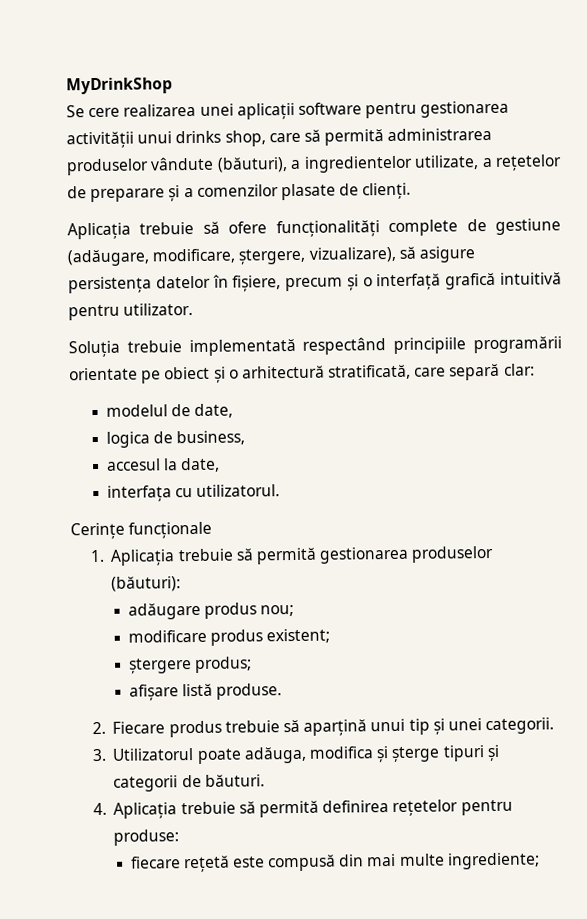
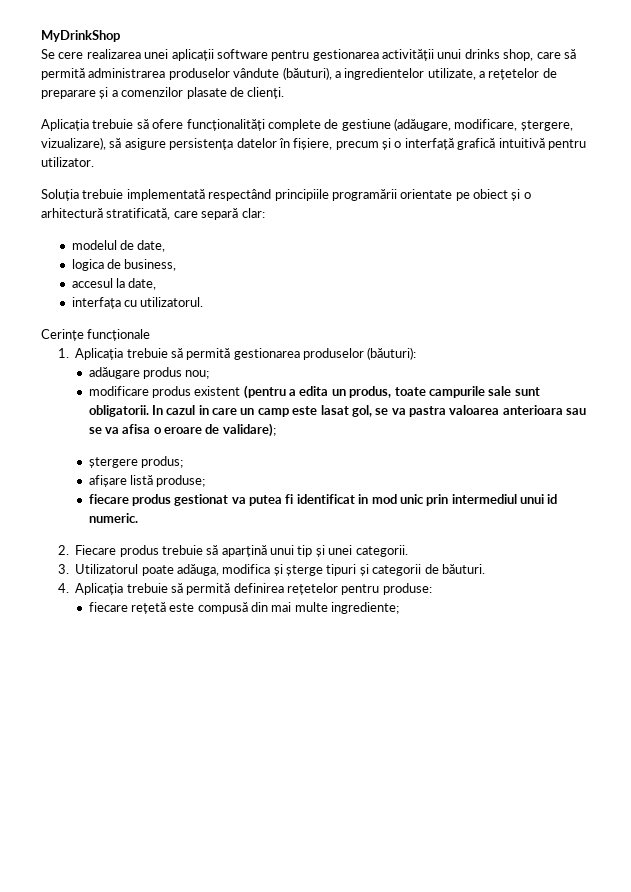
- modificare produs existent;
+ modificare produs existent (pentru a edita un produs, toate campurile sale sunt obligatorii. In cazul in care un camp este lasat gol, se va pastra valoarea anterioara sau se va afisa o eroare de validare);
  ștergere produs;
- afișare listă produse.
+ afișare listă produse;
+ fiecare produs gestionat va putea fi identificat in mod unic prin intermediul unui id numeric.

